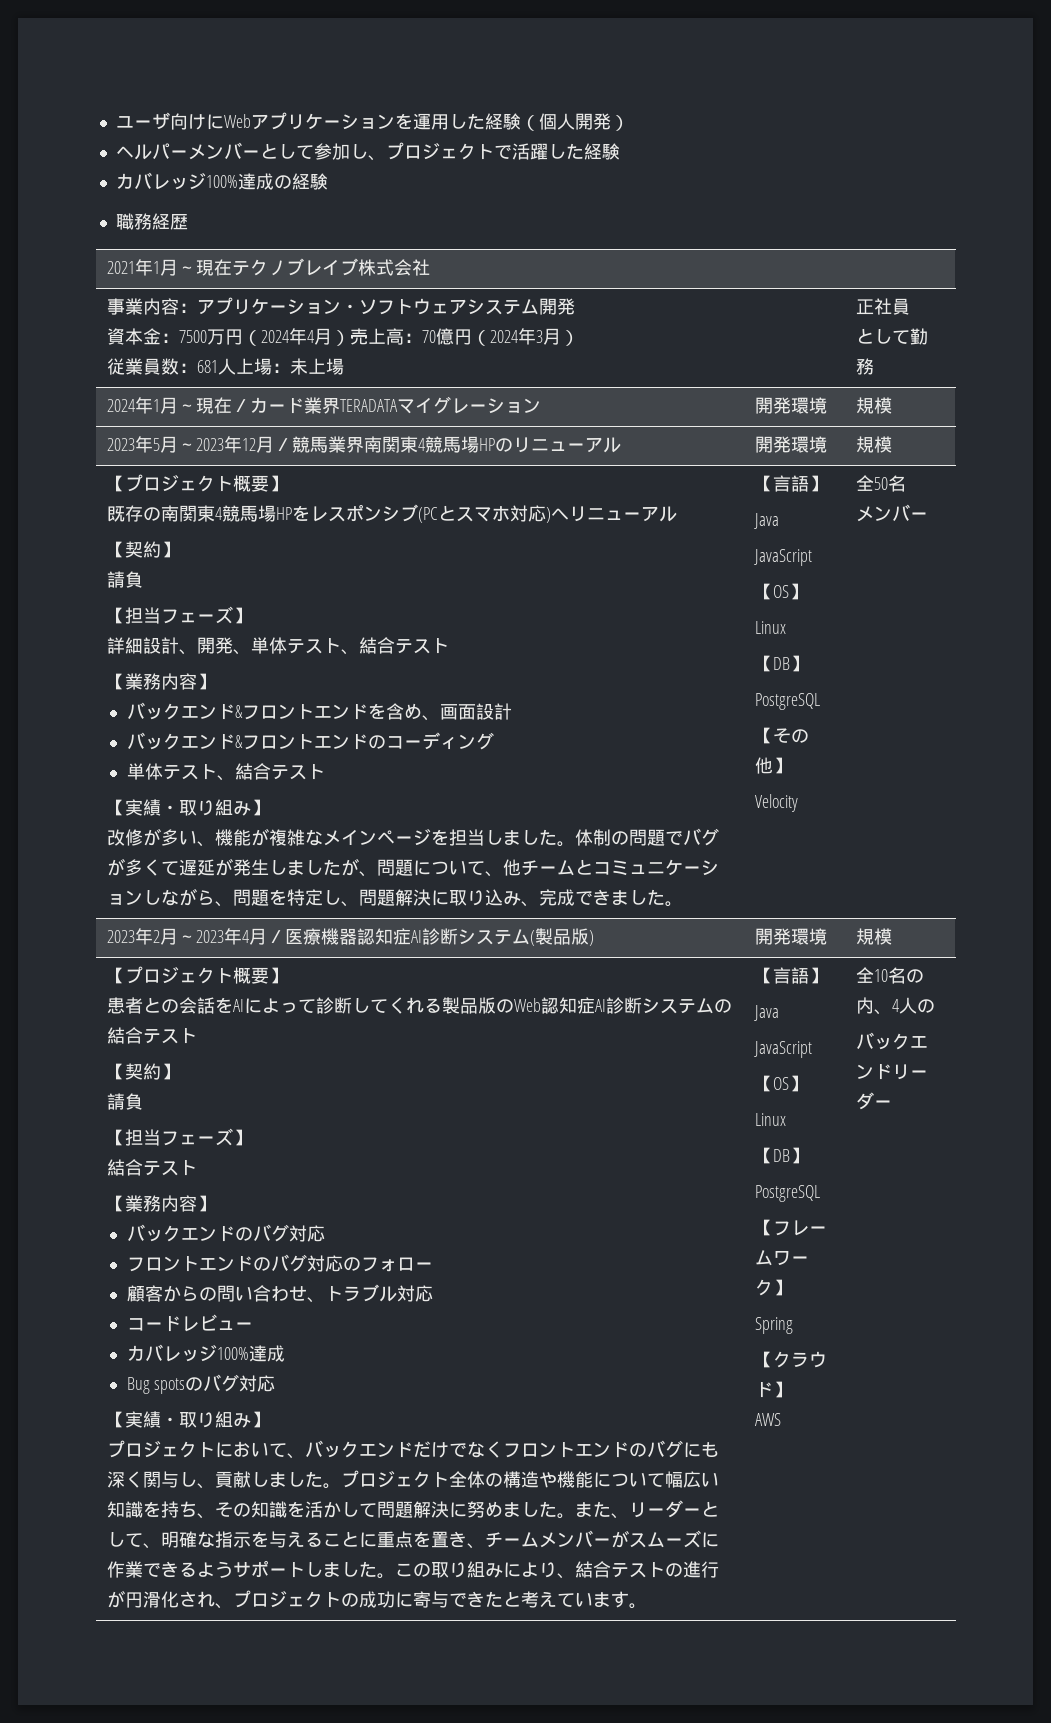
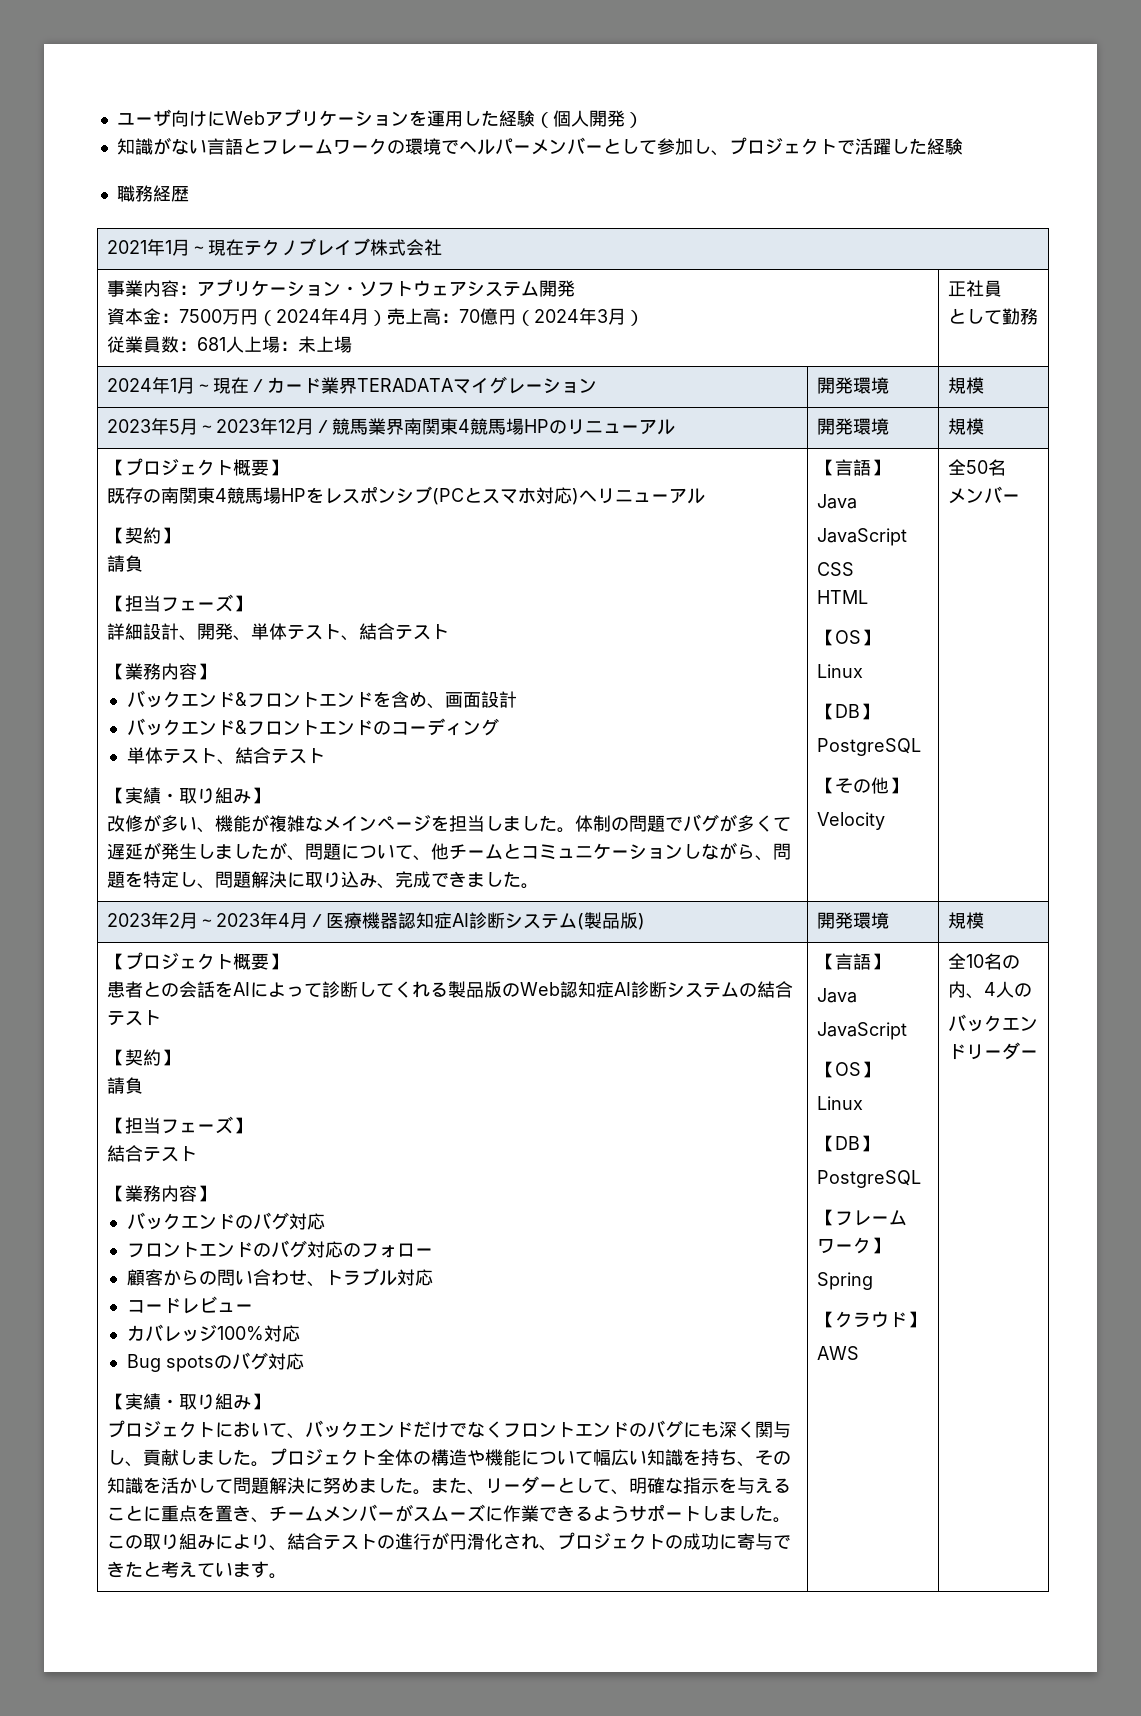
- ヘルパーメンバーとして参加し、プロジェクトで活躍した経験
+ 知識がない言語とフレームワークの環境でヘルパーメンバーとして参加し、プロジェクトで活躍した経験
- カバレッジ100%達成の経験
+ CSS
+ HTML
  コードレビュー
- カバレッジ100%達成
+ カバレッジ100%対応

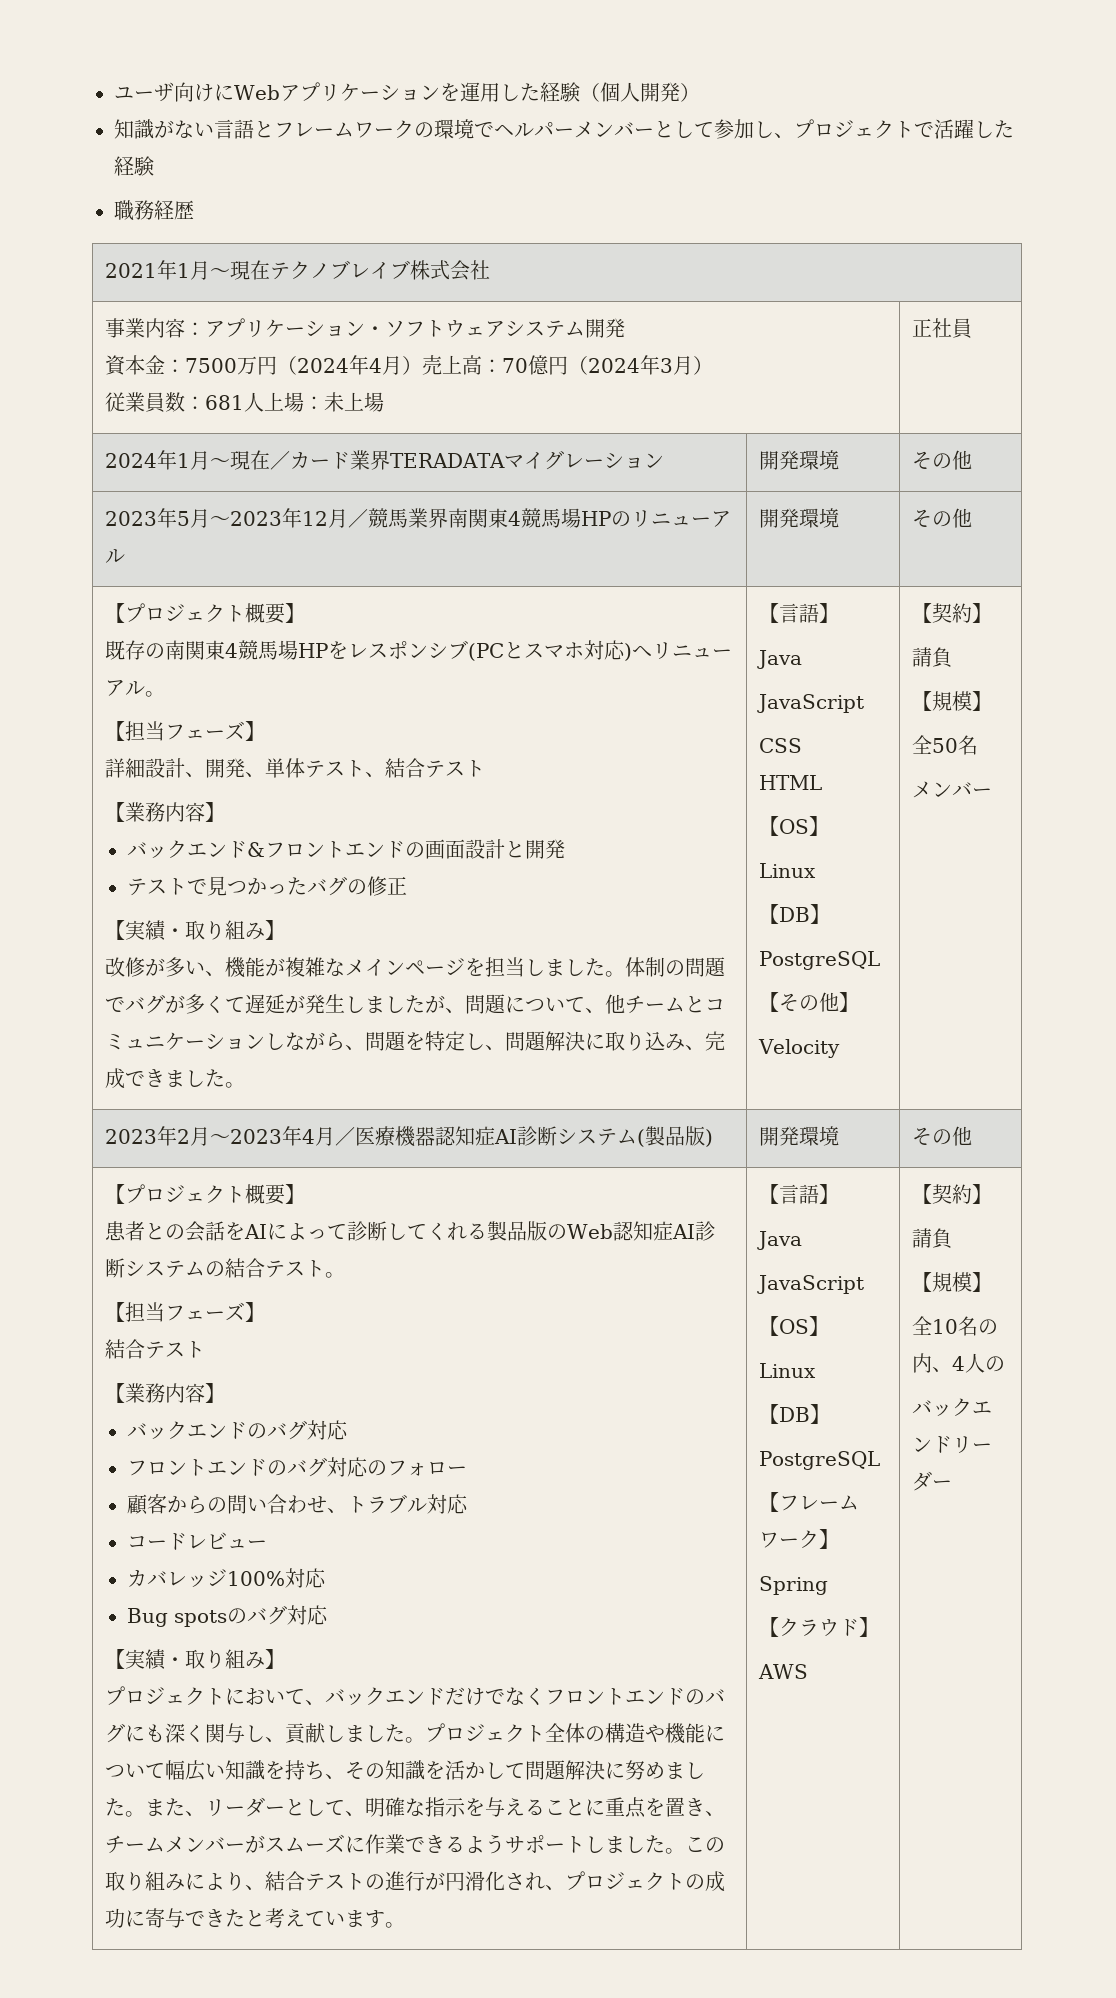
  事業内容：アプリケーション・ソフトウェアシステム開発
  資本金：7500万円（2024年4月）売上高：70億円（2024年3月）
  従業員数：681人上場：未上場 | 正社員
- として勤務
- 2024年1月～現在／カード業界TERADATAマイグレーション | 開発環境 | 規模
+ 2024年1月～現在／カード業界TERADATAマイグレーション | 開発環境 | その他
- 2023年5月～2023年12月／競馬業界南関東4競馬場HPのリニューアル | 開発環境 | 規模
+ 2023年5月～2023年12月／競馬業界南関東4競馬場HPのリニューアル | 開発環境 | その他
- 既存の南関東4競馬場HPをレスポンシブ(PCとスマホ対応)へリニューアル
- 【契約】
- 請負
+ 既存の南関東4競馬場HPをレスポンシブ(PCとスマホ対応)へリニューアル。
- バックエンド&フロントエンドを含め、画面設計
- バックエンド&フロントエンドのコーディング
- 単体テスト、結合テスト
+ バックエンド&フロントエンドの画面設計と開発
+ テストで見つかったバグの修正
- Velocity
+ Velocity | 【契約】
+ 請負
+ 【規模】
- 2023年2月～2023年4月／医療機器認知症AI診断システム(製品版) | 開発環境 | 規模
+ 2023年2月～2023年4月／医療機器認知症AI診断システム(製品版) | 開発環境 | その他
- 患者との会話をAIによって診断してくれる製品版のWeb認知症AI診断システムの結合テスト
- 【契約】
- 請負
+ 患者との会話をAIによって診断してくれる製品版のWeb認知症AI診断システムの結合テスト。
- AWS
+ AWS | 【契約】
+ 請負
+ 【規模】

